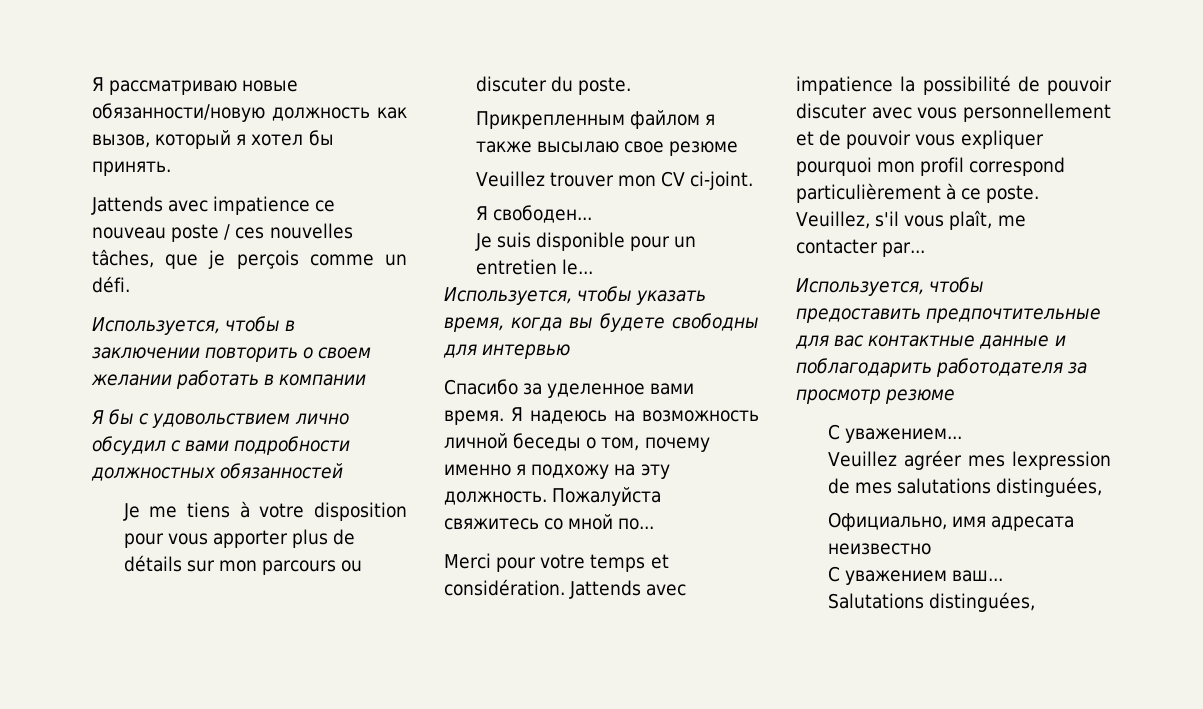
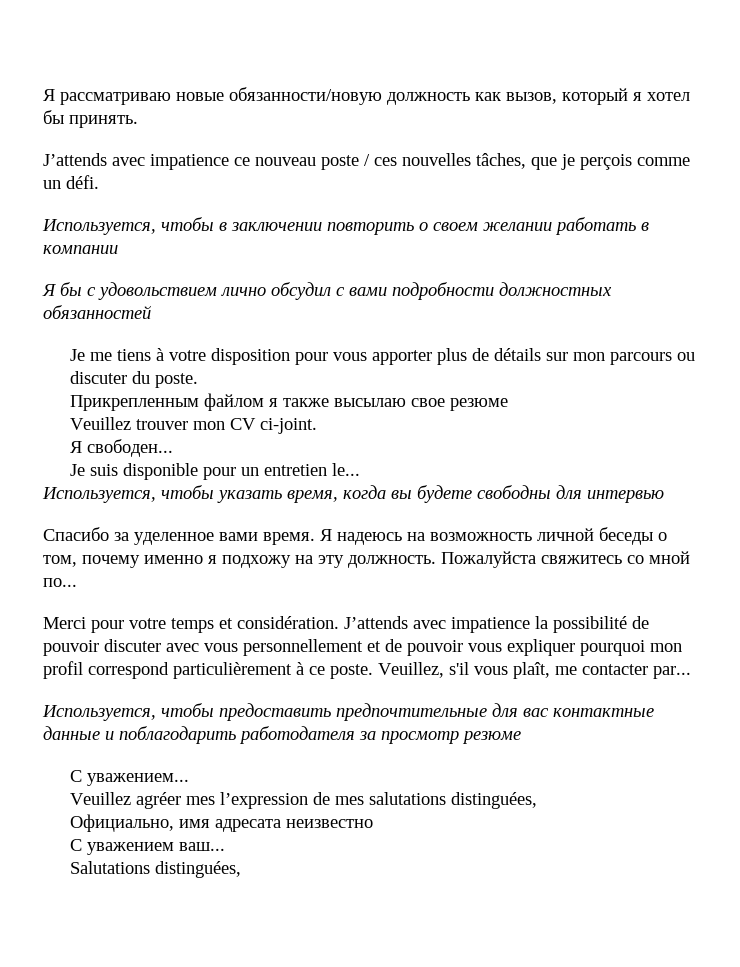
- Jattends avec impatience ce nouveau poste / ces nouvelles tâches, que je perçois comme un défi.
+ J’attends avec impatience ce nouveau poste / ces nouvelles tâches, que je perçois comme un défi.
- Jattends avec impatience la possibilité de pouvoir discuter avec vous personnellement et de pouvoir vous expliquer pourquoi mon profil correspond particulièrement à ce poste.
+ J’attends avec impatience la possibilité de pouvoir discuter avec vous personnellement et de pouvoir vous expliquer pourquoi mon profil correspond particulièrement à ce poste.
- Veuillez agréer mes lexpression de mes salutations distinguées,
+ Veuillez agréer mes l’expression de mes salutations distinguées,

